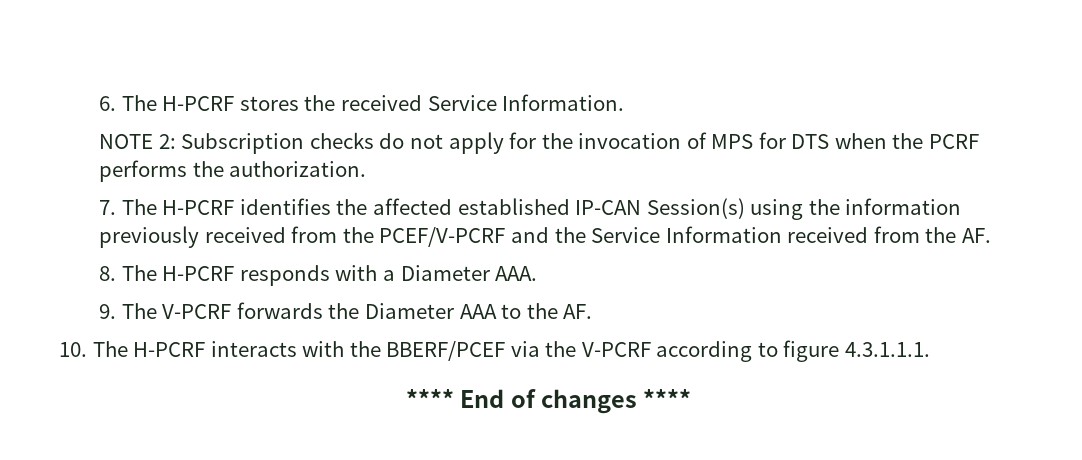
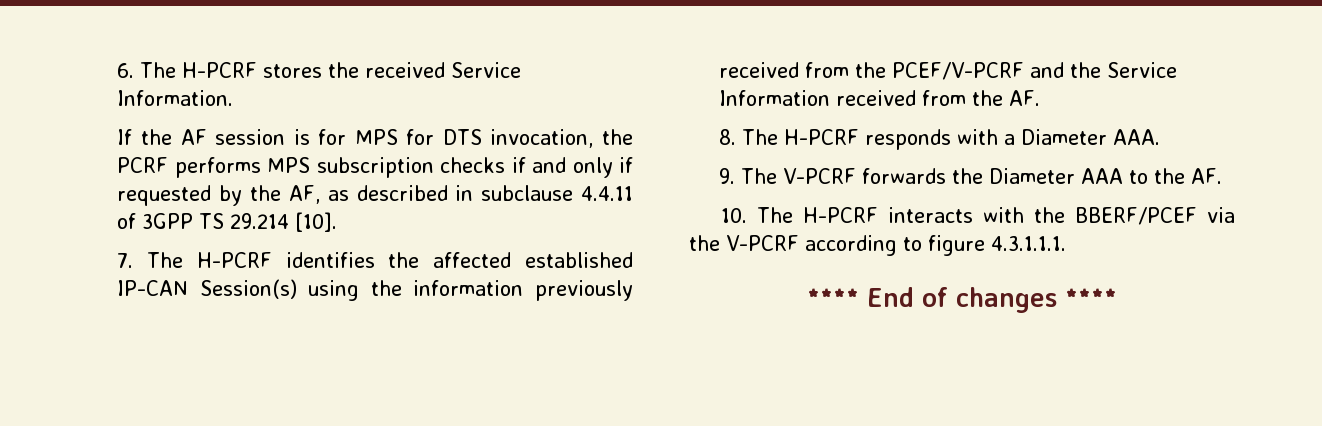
- NOTE 2: Subscription checks do not apply for the invocation of MPS for DTS when the PCRF performs the authorization.
+ If the AF session is for MPS for DTS invocation, the PCRF performs MPS subscription checks if and only if requested by the AF, as described in subclause 4.4.11 of 3GPP TS 29.214 [10].

